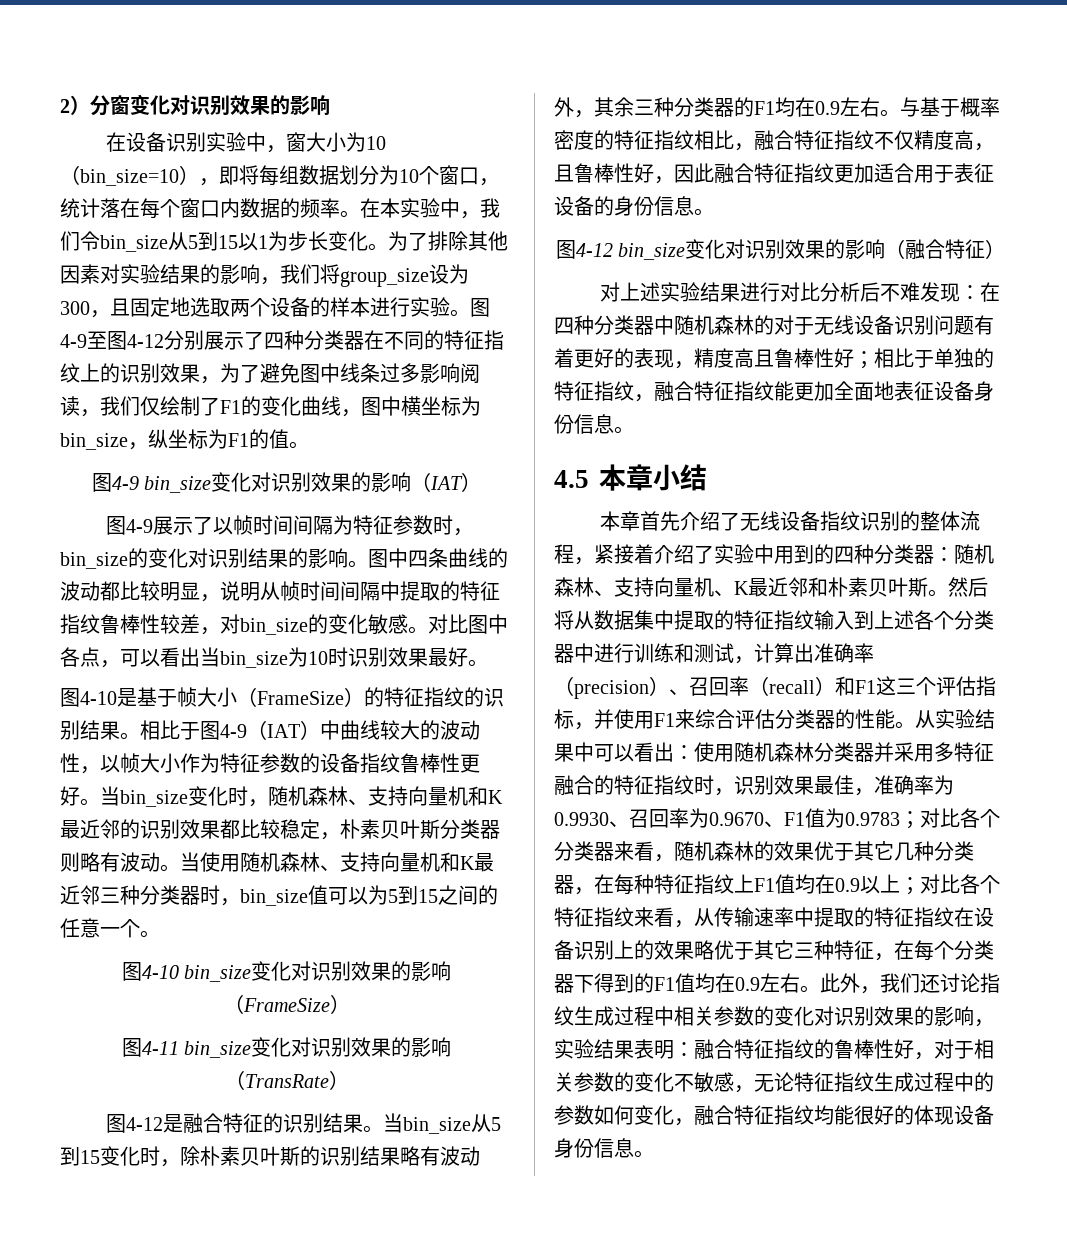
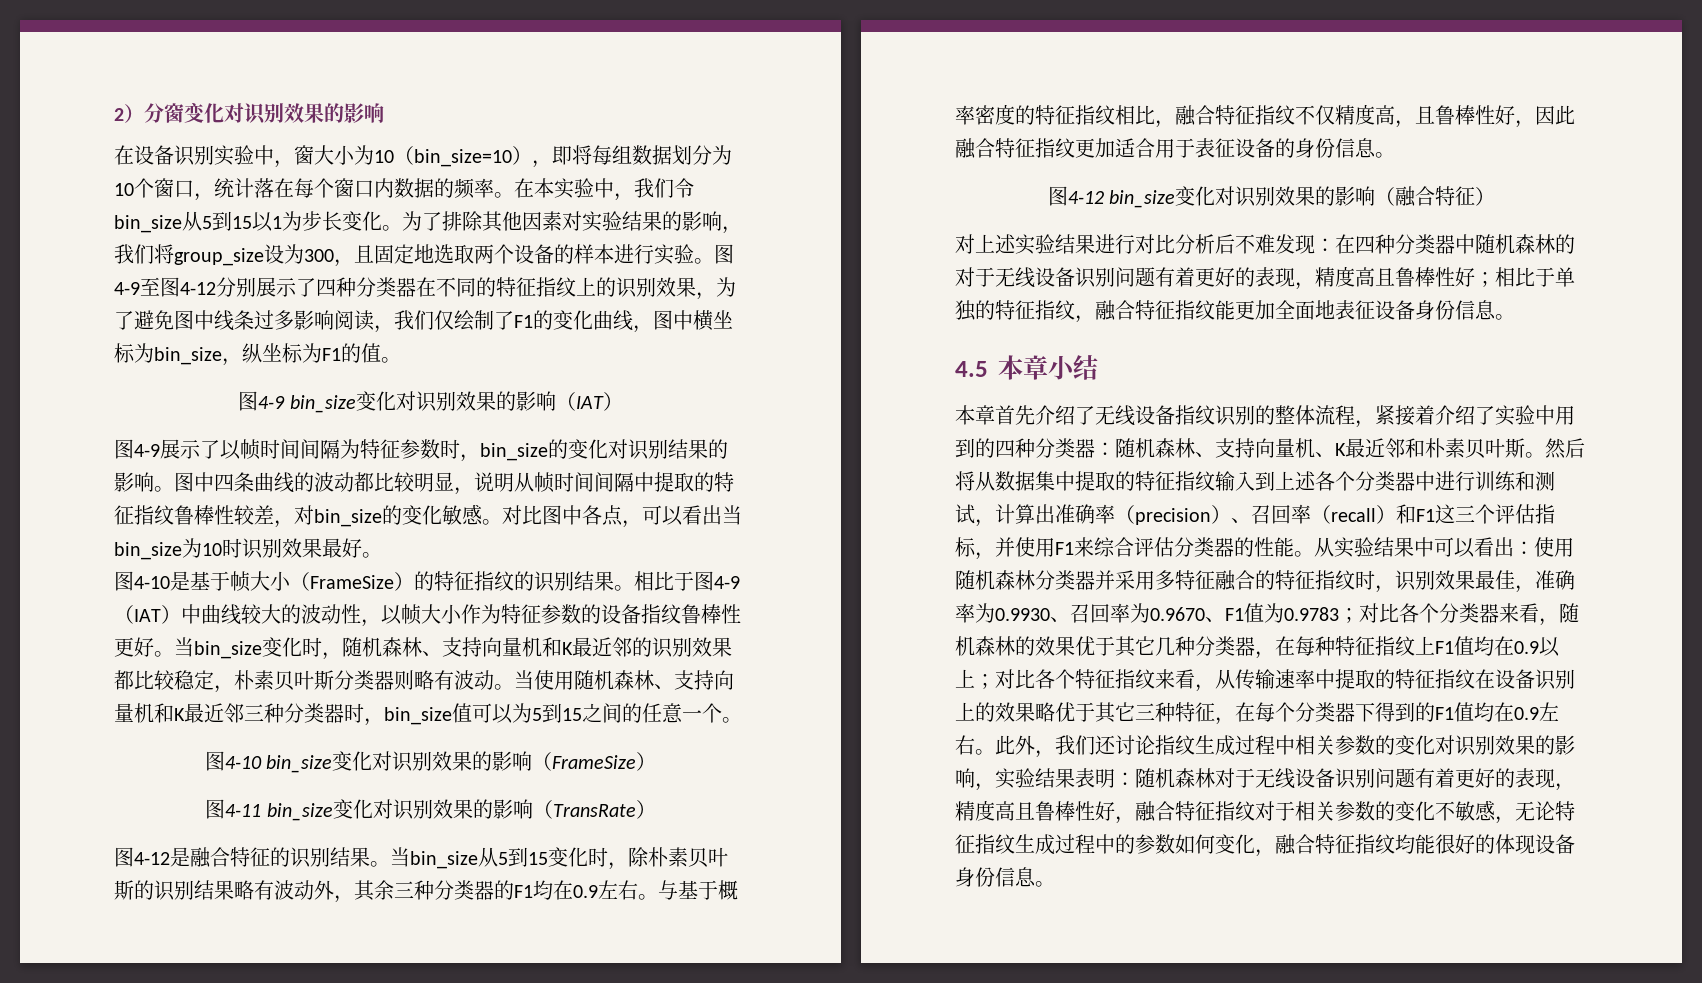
- 此外，我们还讨论指纹生成过程中相关参数的变化对识别效果的影响，实验结果表明：融合特征指纹的鲁棒性好，对于相关参数的变化不敏感，无论特征指纹生成过程中的参数如何变化，融合特征指纹均能很好的体现设备身份信息。
+ 此外，我们还讨论指纹生成过程中相关参数的变化对识别效果的影响，实验结果表明：随机森林对于无线设备识别问题有着更好的表现，精度高且鲁棒性好，融合特征指纹对于相关参数的变化不敏感，无论特征指纹生成过程中的参数如何变化，融合特征指纹均能很好的体现设备身份信息。

